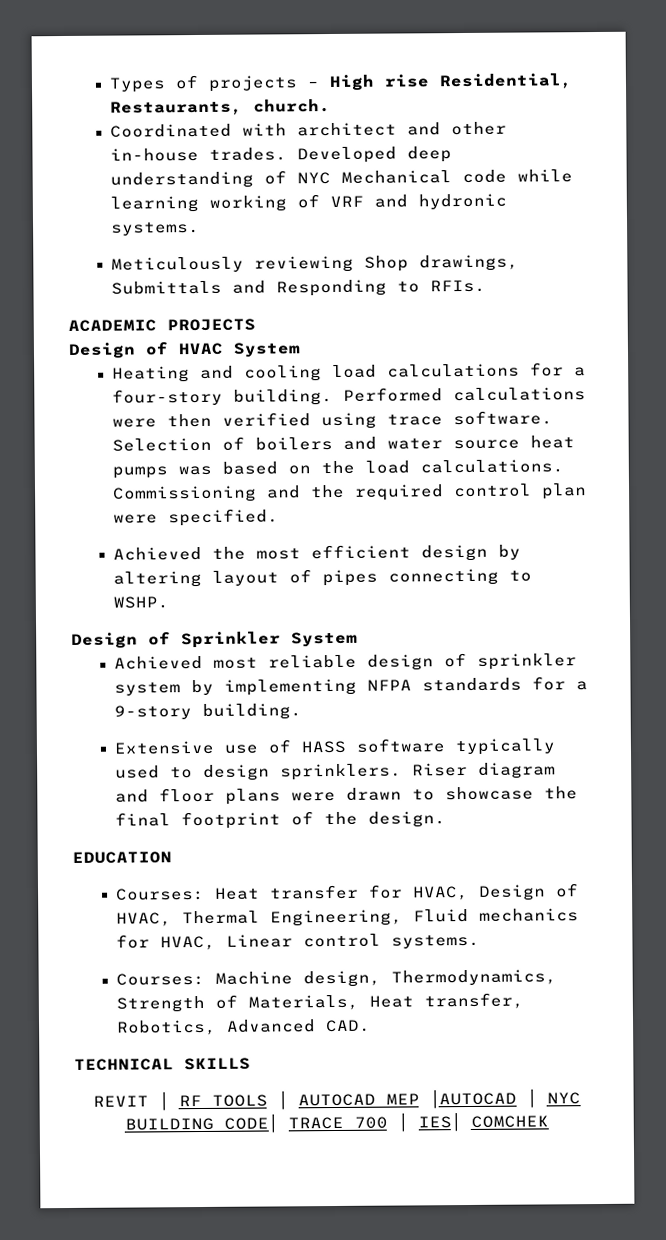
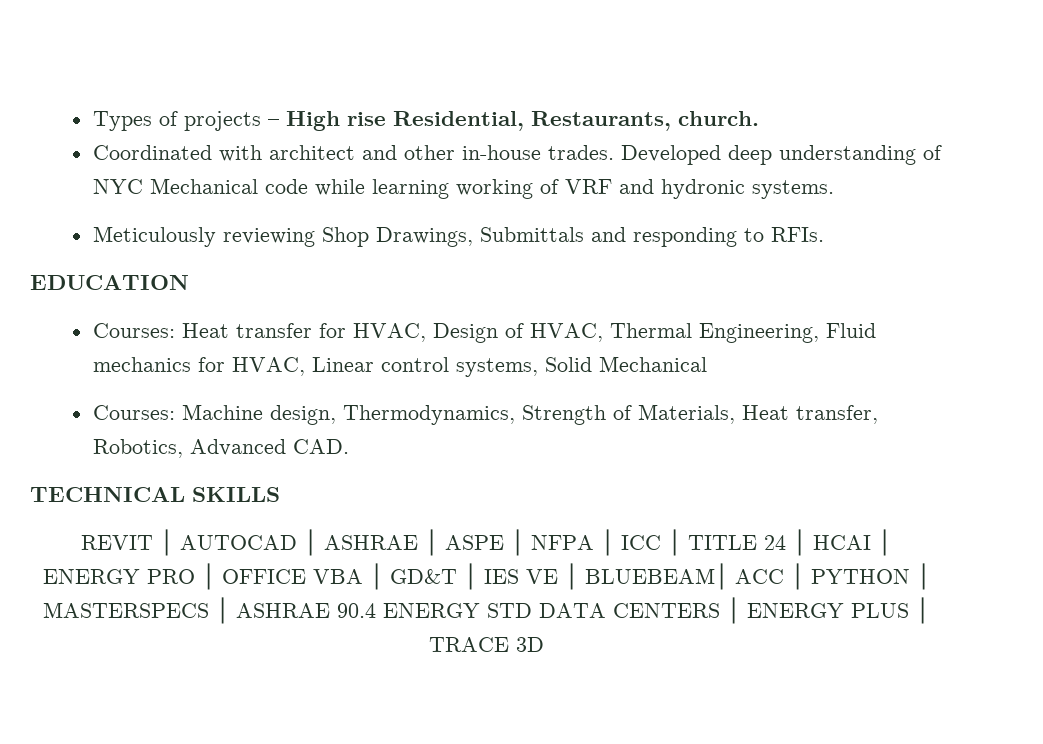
- Meticulously reviewing Shop drawings, Submittals and Responding to RFIs.
+ Meticulously reviewing Shop Drawings, Submittals and responding to RFIs.
- ACADEMIC PROJECTS
- Design of HVAC System
- Heating and cooling load calculations for a four-story building. Performed calculations were then verified using trace software. Selection of boilers and water source heat pumps was based on the load calculations. Commissioning and the required control plan were specified.
- Achieved the most efficient design by altering layout of pipes connecting to WSHP.
- Design of Sprinkler System
- Achieved most reliable design of sprinkler system by implementing NFPA standards for a 9-story building.
- Extensive use of HASS software typically used to design sprinklers. Riser diagram and floor plans were drawn to showcase the final footprint of the design.
- Courses: Heat transfer for HVAC, Design of HVAC, Thermal Engineering, Fluid mechanics for HVAC, Linear control systems.
+ Courses: Heat transfer for HVAC, Design of HVAC, Thermal Engineering, Fluid mechanics for HVAC, Linear control systems, Solid Mechanical
- REVIT │ RF TOOLS │ AUTOCAD MEP │AUTOCAD │ NYC BUILDING CODE│ TRACE 700 │ IES│ COMCHEK
+ REVIT │ AUTOCAD │ ASHRAE │ ASPE │ NFPA │ ICC │ TITLE 24 │ HCAI │ ENERGY PRO │ OFFICE VBA │ GD&T │ IES VE │ BLUEBEAM│ ACC │ PYTHON │ MASTERSPECS │ ASHRAE 90.4 ENERGY STD DATA CENTERS │ ENERGY PLUS │ TRACE 3D

